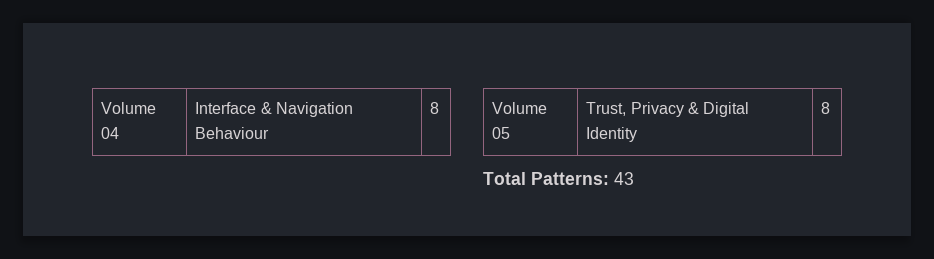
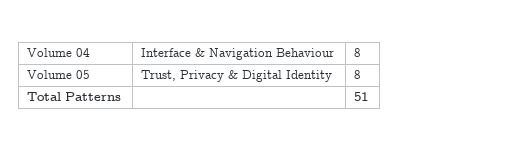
- Total Patterns: 43
+ Total Patterns | | 51

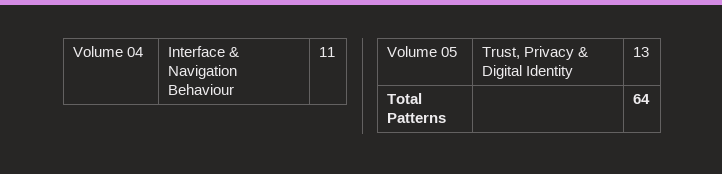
- Volume 04 | Interface & Navigation Behaviour | 8
+ Volume 04 | Interface & Navigation Behaviour | 11
- Volume 05 | Trust, Privacy & Digital Identity | 8
+ Volume 05 | Trust, Privacy & Digital Identity | 13
- Total Patterns | | 51
+ Total Patterns | | 64

